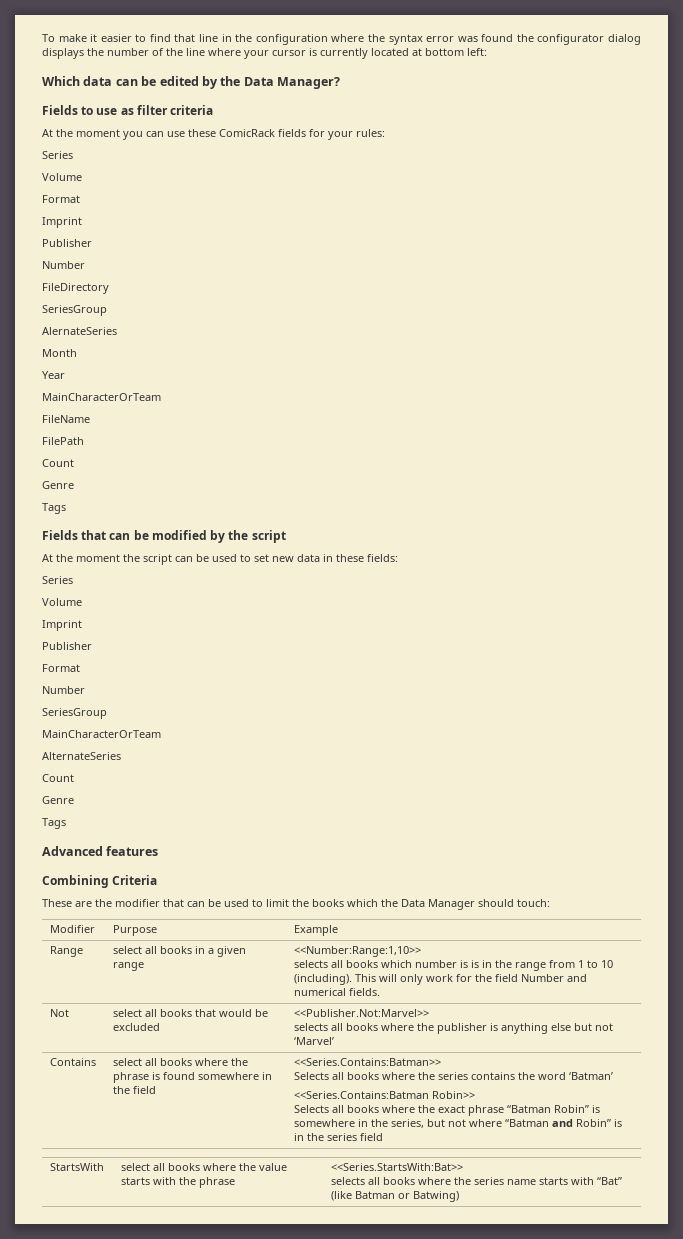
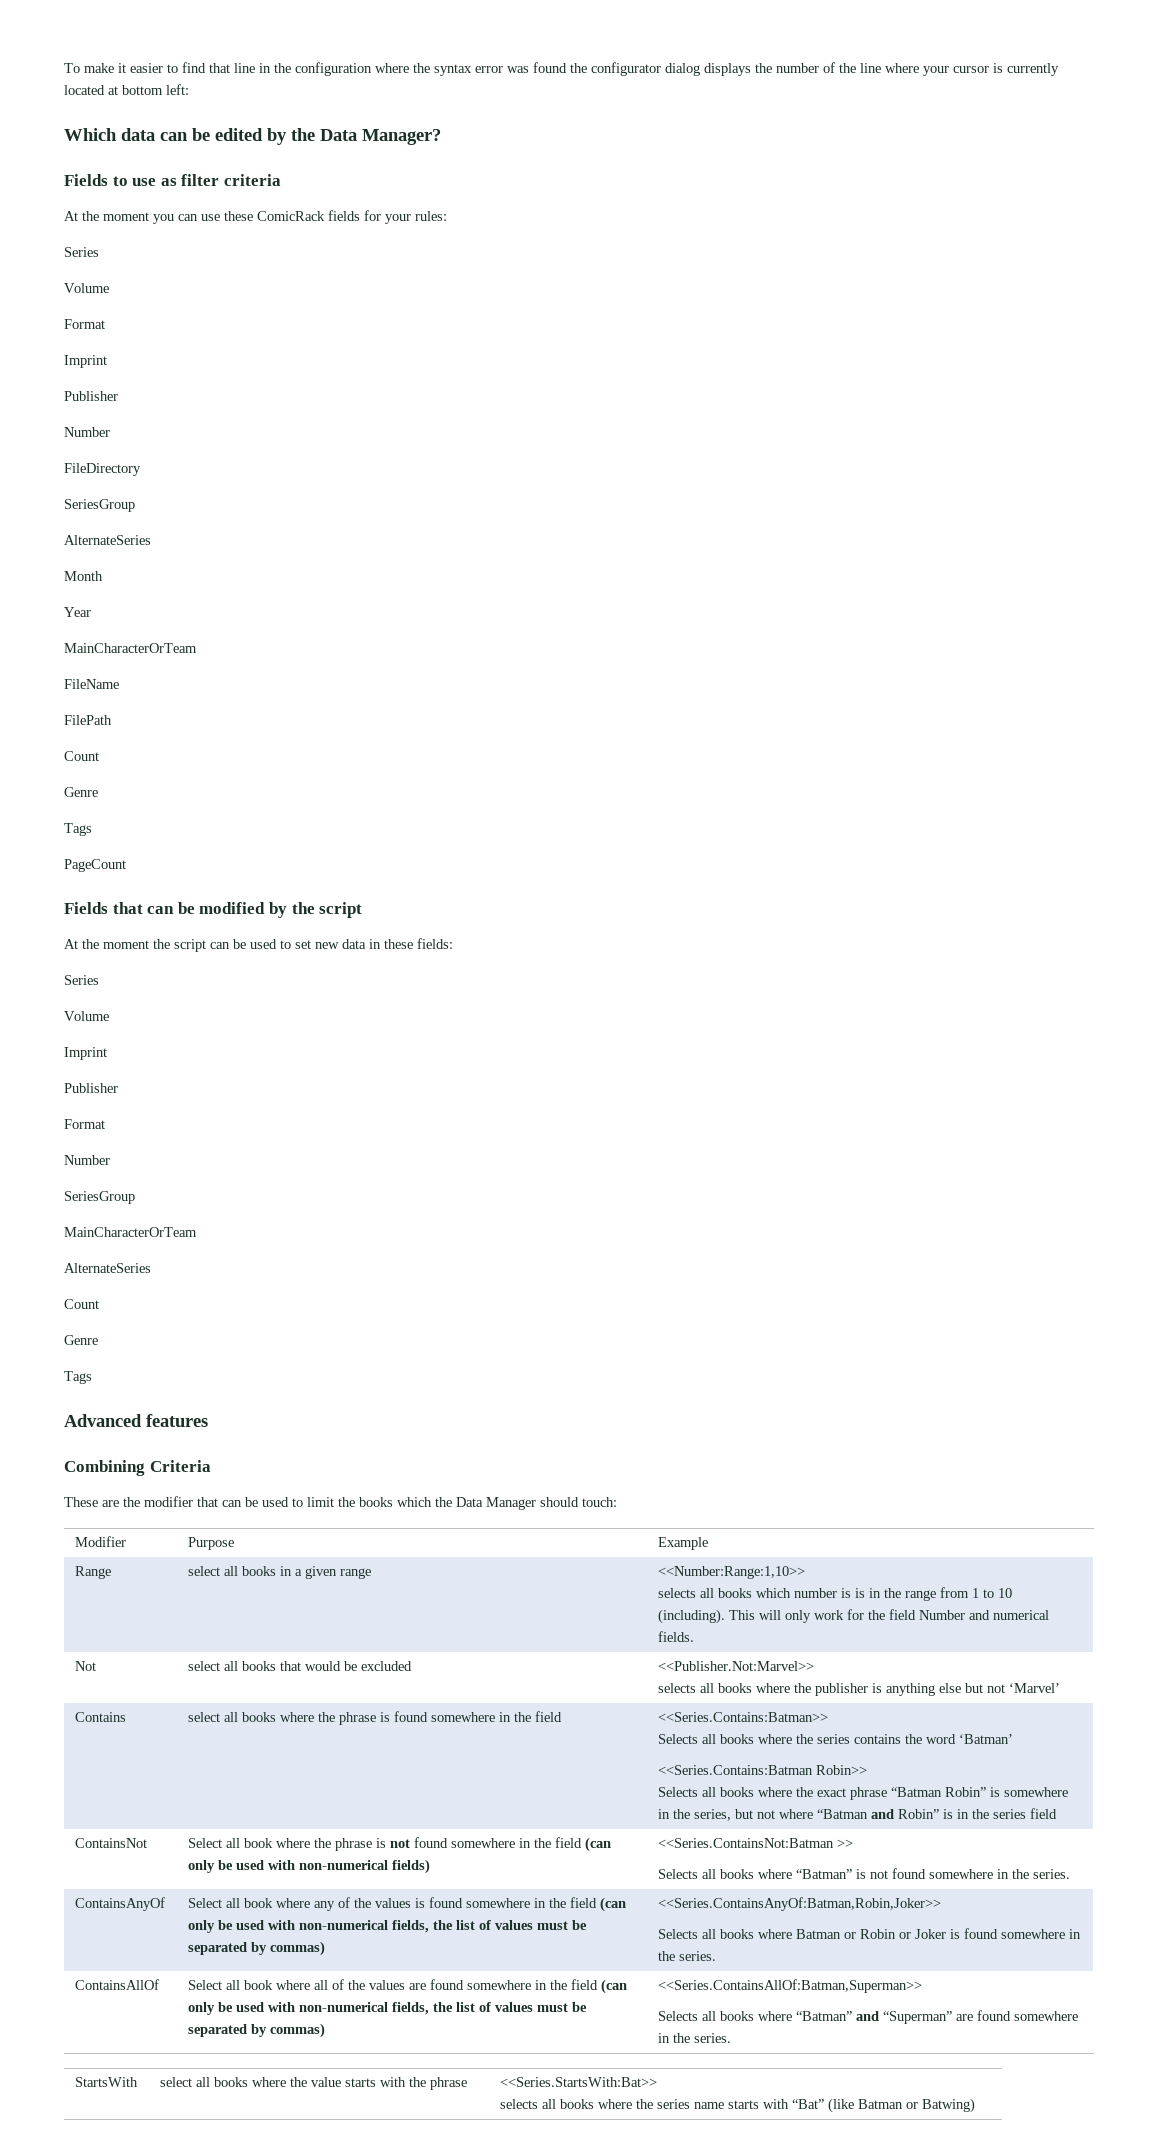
  FileDirectory
  SeriesGroup
- AlernateSeries
+ AlternateSeries
+ PageCount
+ ContainsNot | Select all book where the phrase is not found somewhere in the field (can only be used with non-numerical fields) | <<Series.ContainsNot:Batman >>
+ Selects all books where “Batman” is not found somewhere in the series.
+ ContainsAnyOf | Select all book where any of the values is found somewhere in the field (can only be used with non-numerical fields, the list of values must be separated by commas) | <<Series.ContainsAnyOf:Batman,Robin,Joker>>
+ Selects all books where Batman or Robin or Joker is found somewhere in the series.
+ ContainsAllOf | Select all book where all of the values are found somewhere in the field (can only be used with non-numerical fields, the list of values must be separated by commas) | <<Series.ContainsAllOf:Batman,Superman>>
+ Selects all books where “Batman” and “Superman” are found somewhere in the series.

